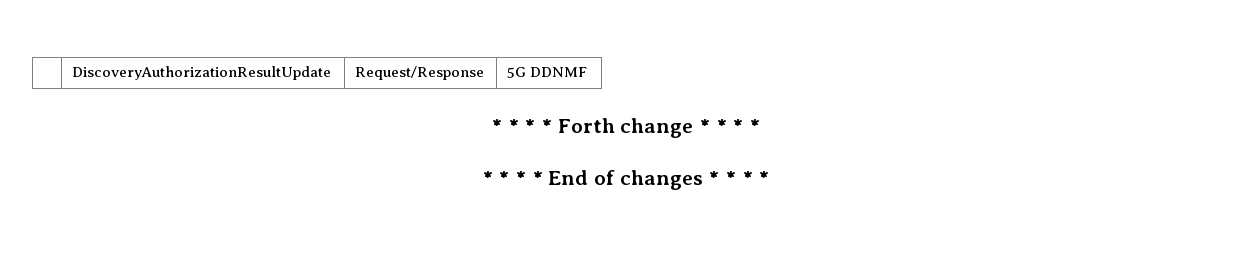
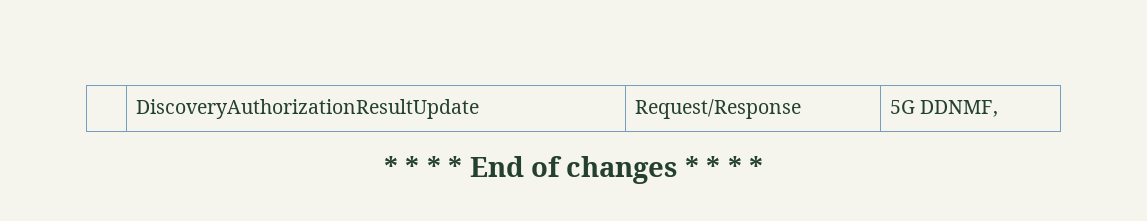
- | DiscoveryAuthorizationResultUpdate | Request/Response | 5G DDNMF
- * * * * Forth change * * * *
+ | DiscoveryAuthorizationResultUpdate | Request/Response | 5G DDNMF,

